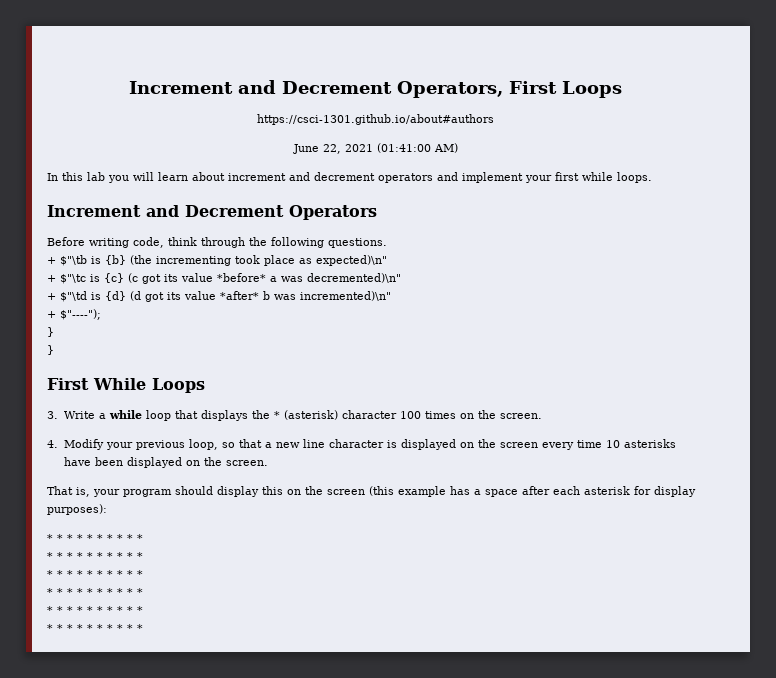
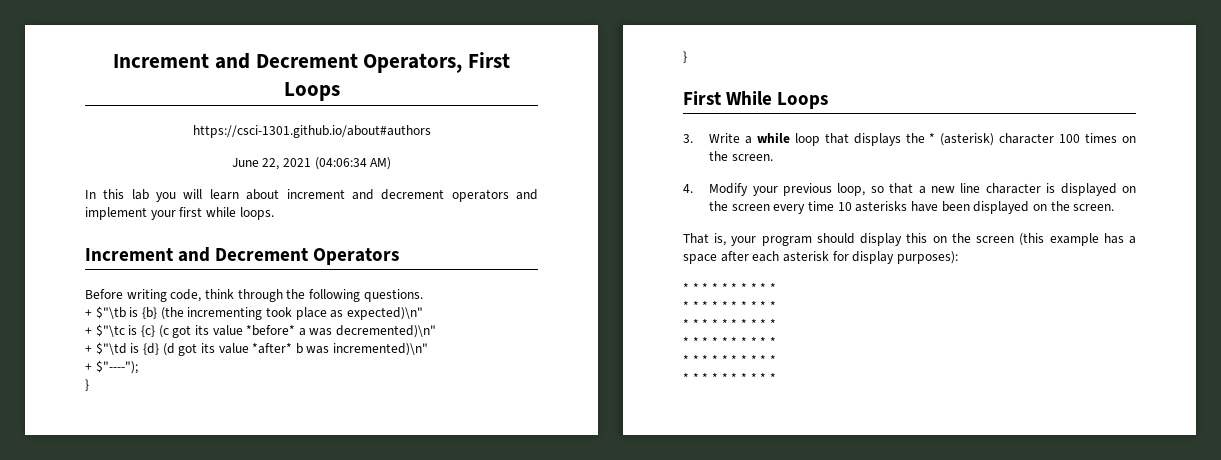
- June 22, 2021 (01:41:00 AM)
+ June 22, 2021 (04:06:34 AM)

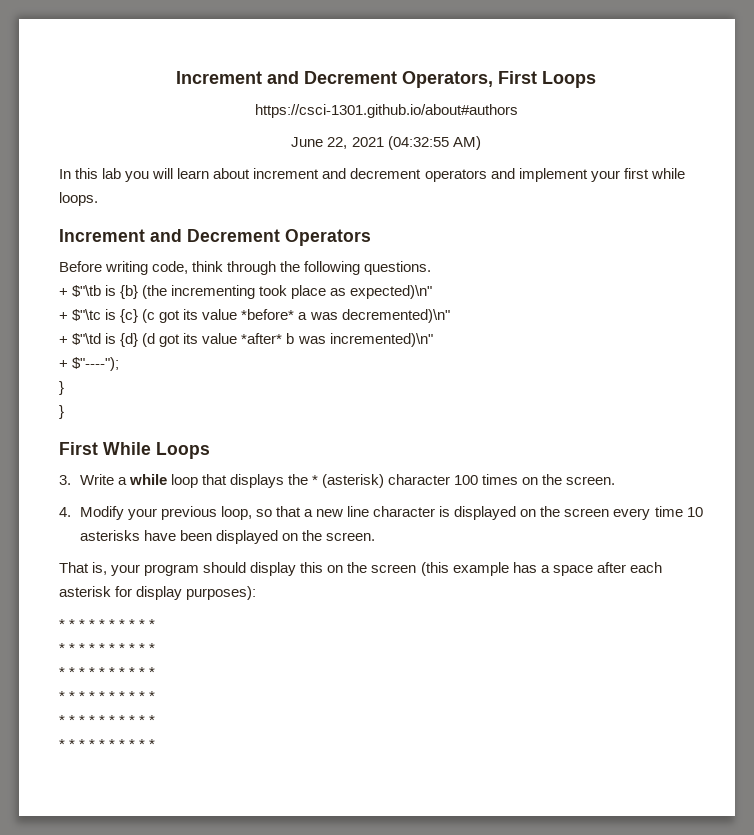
- June 22, 2021 (04:06:34 AM)
+ June 22, 2021 (04:32:55 AM)

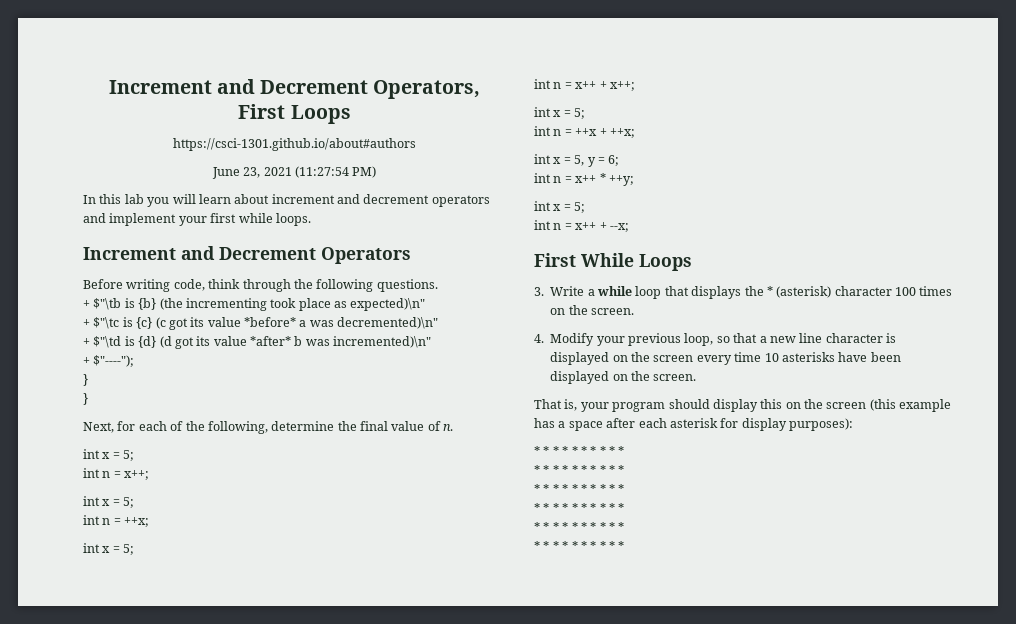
- June 22, 2021 (04:32:55 AM)
+ June 23, 2021 (11:27:54 PM)
+ Next, for each of the following, determine the final value of n.
+ int x = 5;
+ int n = x++;
+ int x = 5;
+ int n = ++x;
+ int x = 5;
+ int n = x++ + x++;
+ int x = 5;
+ int n = ++x + ++x;
+ int x = 5, y = 6;
+ int n = x++ * ++y;
+ int x = 5;
+ int n = x++ + --x;

